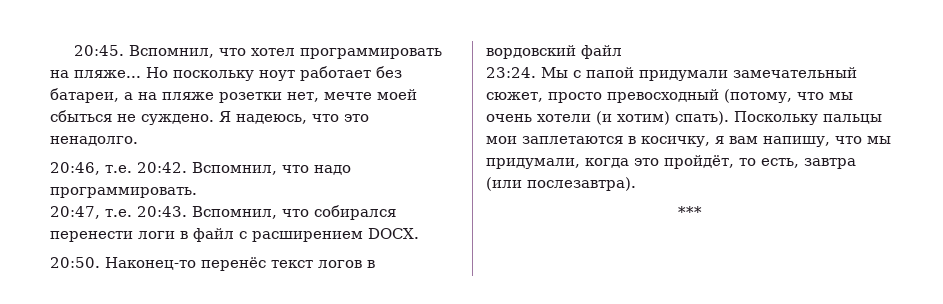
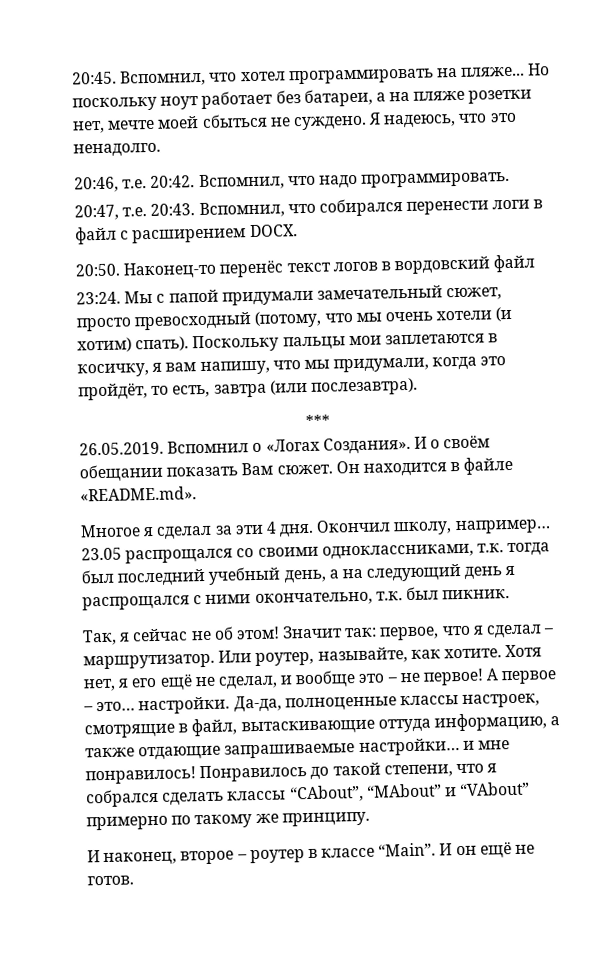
+ 26.05.2019. Вспомнил о «Логах Создания». И о своём обещании показать Вам сюжет. Он находится в файле «README.md».
+ Многое я сделал за эти 4 дня. Окончил школу, например… 23.05 распрощался со своими одноклассниками, т.к. тогда был последний учебный день, а на следующий день я распрощался с ними окончательно, т.к. был пикник.
+ Так, я сейчас не об этом! Значит так: первое, что я сделал – маршрутизатор. Или роутер, называйте, как хотите. Хотя нет, я его ещё не сделал, и вообще это – не первое! А первое – это… настройки. Да-да, полноценные классы настроек, смотрящие в файл, вытаскивающие оттуда информацию, а также отдающие запрашиваемые настройки… и мне понравилось! Понравилось до такой степени, что я собрался сделать классы “CAbout”, “MAbout” и “VAbout” примерно по такому же принципу.
+ И наконец, второе – роутер в классе “Main”. И он ещё не готов.

